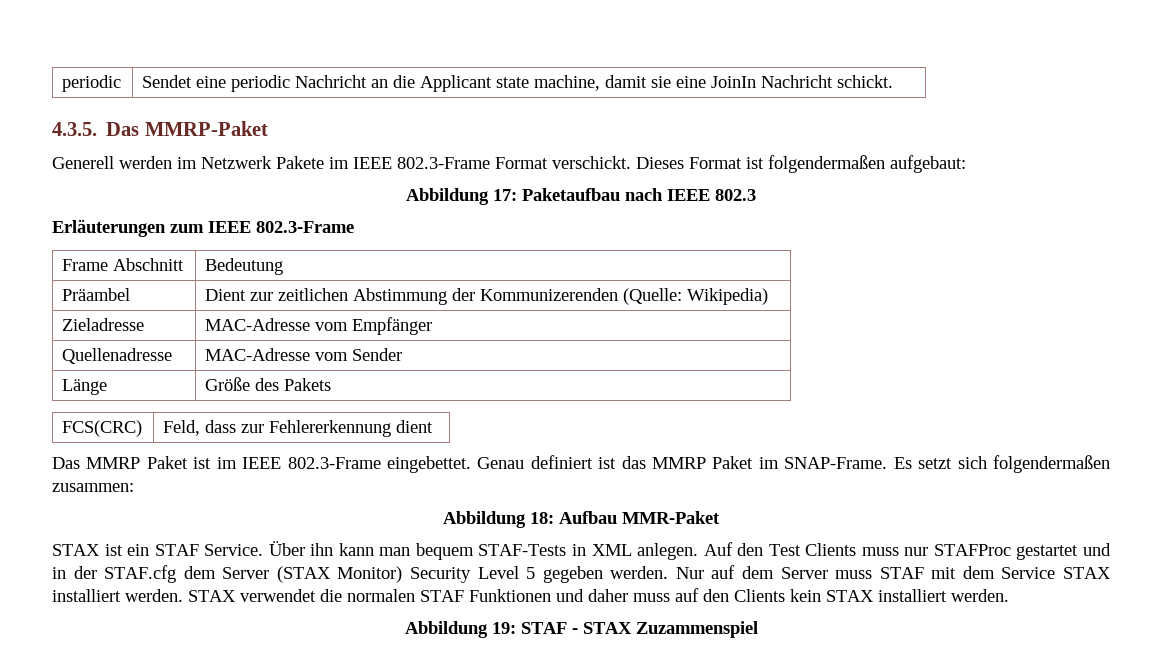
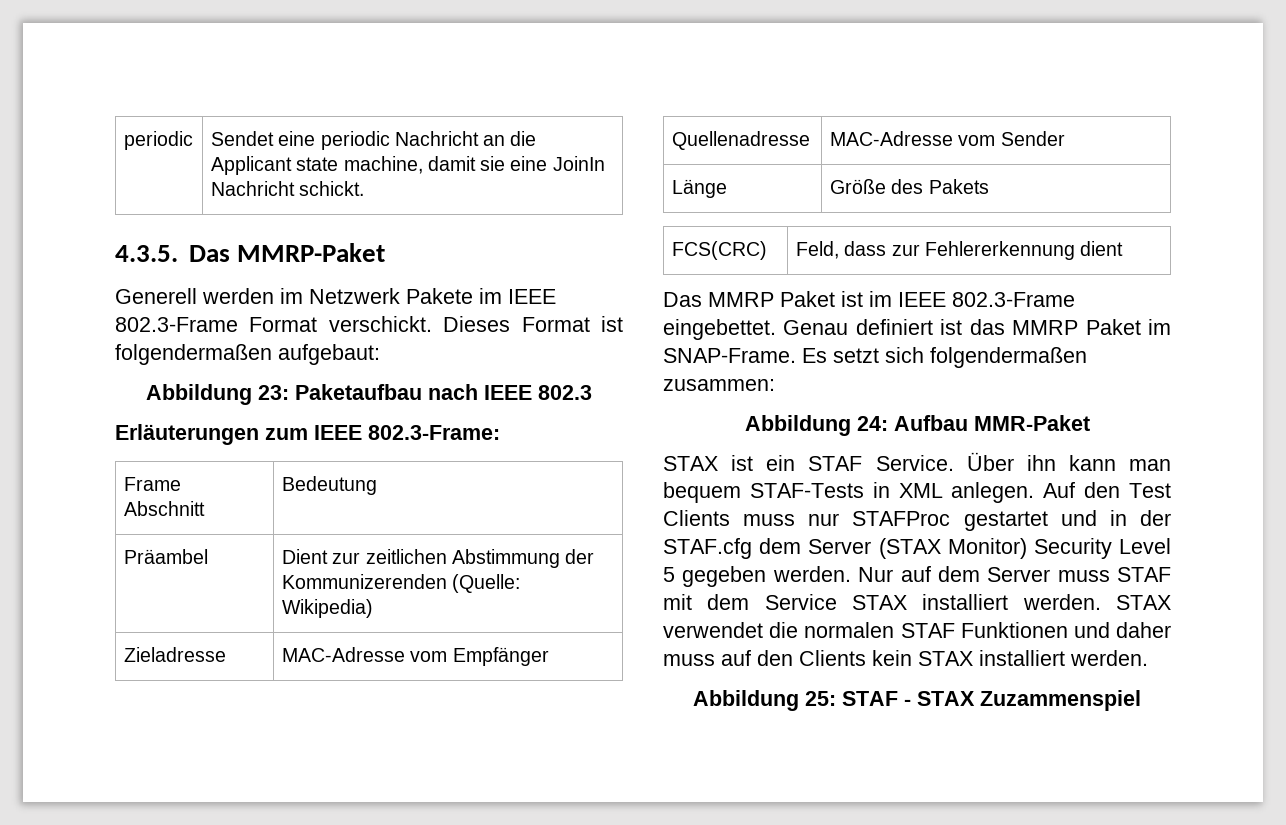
- Abbildung 17: Paketaufbau nach IEEE 802.3
+ Abbildung 23: Paketaufbau nach IEEE 802.3
- Erläuterungen zum IEEE 802.3-Frame
+ Erläuterungen zum IEEE 802.3-Frame:
- Abbildung 18: Aufbau MMR-Paket
+ Abbildung 24: Aufbau MMR-Paket
- Abbildung 19: STAF - STAX Zuzammenspiel
+ Abbildung 25: STAF - STAX Zuzammenspiel

